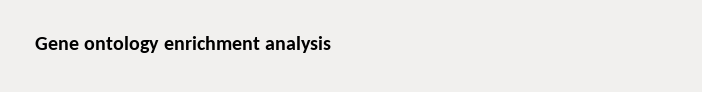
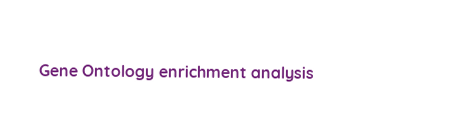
- Gene ontology enrichment analysis
+ Gene Ontology enrichment analysis

